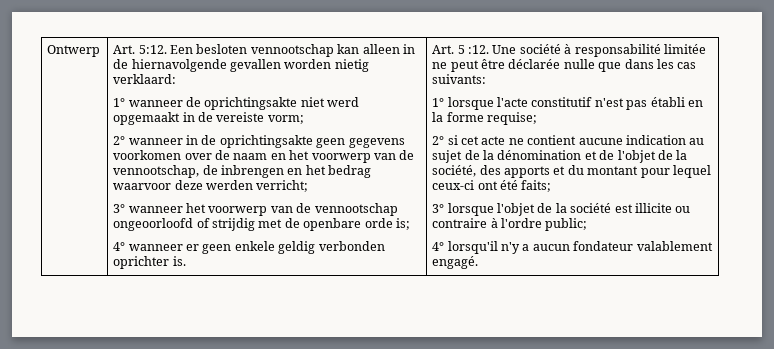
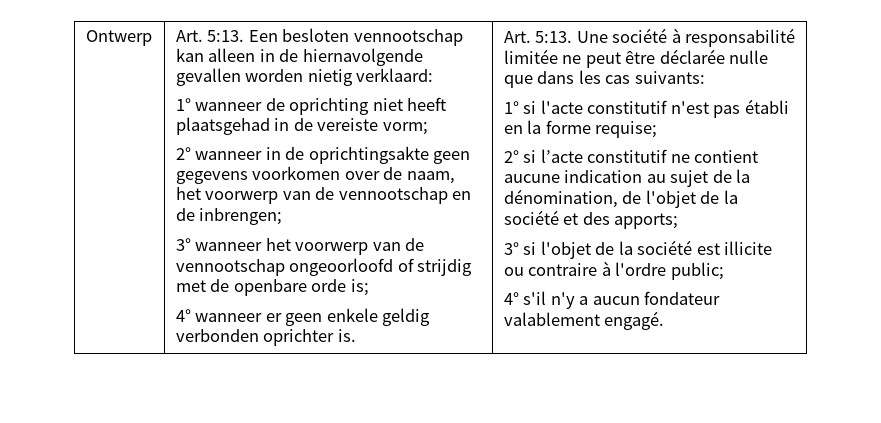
- Ontwerp | Art. 5:12.
+ Ontwerp | Art. 5:13.
- 1° wanneer de oprichtingsakte niet werd opgemaakt in de vereiste vorm;
+ 1° wanneer de oprichting niet heeft plaatsgehad in de vereiste vorm;
- 2° wanneer in de oprichtingsakte geen gegevens voorkomen over de naam en het voorwerp van de vennootschap, de inbrengen en het bedrag waarvoor deze werden verricht;
+ 2° wanneer in de oprichtingsakte geen gegevens voorkomen over de naam, het voorwerp van de vennootschap en de inbrengen;
- 4° wanneer er geen enkele geldig verbonden oprichter is. | Art. 5 :12.
+ 4° wanneer er geen enkele geldig verbonden oprichter is. | Art. 5:13.
- 1° lorsque l'acte constitutif n'est pas établi en la forme requise;
+ 1° si l'acte constitutif n'est pas établi en la forme requise;
- 2° si cet acte ne contient aucune indication au sujet de la dénomination et de l'objet de la société, des apports et du montant pour lequel ceux-ci ont été faits;
- 3° lorsque l'objet de la société est illicite ou contraire à l'ordre public;
+ 2° si l’acte constitutif ne contient aucune indication au sujet de la dénomination, de l'objet de la société et des apports;
+ 3° si l'objet de la société est illicite ou contraire à l'ordre public;
- 4° lorsqu'il n'y a aucun fondateur valablement engagé.
+ 4° s'il n'y a aucun fondateur valablement engagé.

